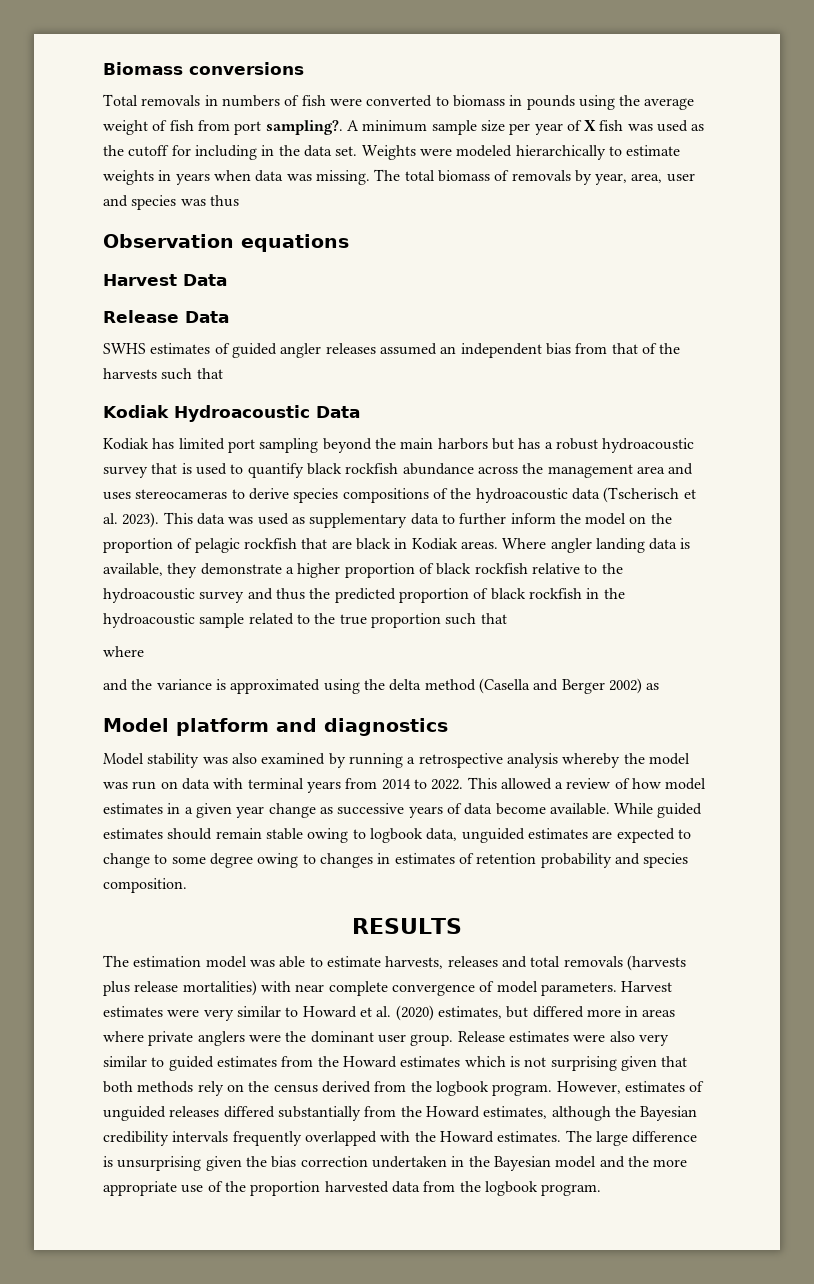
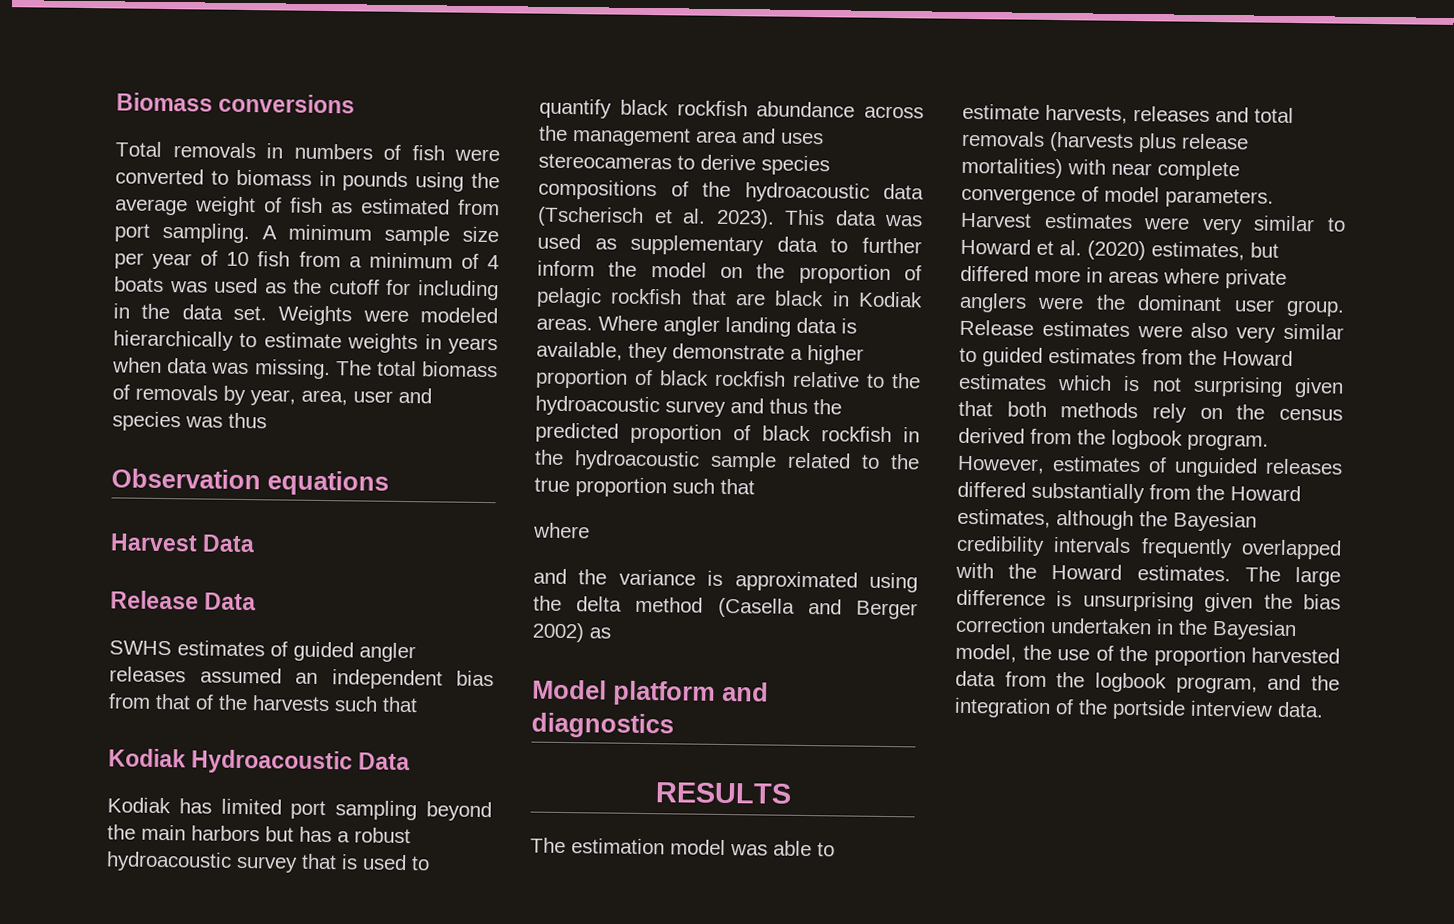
- Total removals in numbers of fish were converted to biomass in pounds using the average weight of fish from port sampling?.
+ Total removals in numbers of fish were converted to biomass in pounds using the average weight of fish as estimated from port sampling.
- A minimum sample size per year of X fish was used as the cutoff for including in the data set.
+ A minimum sample size per year of 10 fish from a minimum of 4 boats was used as the cutoff for including in the data set.
- Model stability was also examined by running a retrospective analysis whereby the model was run on data with terminal years from 2014 to 2022. This allowed a review of how model estimates in a given year change as successive years of data become available. While guided estimates should remain stable owing to logbook data, unguided estimates are expected to change to some degree owing to changes in estimates of retention probability and species composition.
- The large difference is unsurprising given the bias correction undertaken in the Bayesian model and the more appropriate use of the proportion harvested data from the logbook program.
+ The large difference is unsurprising given the bias correction undertaken in the Bayesian model, the use of the proportion harvested data from the logbook program, and the integration of the portside interview data.

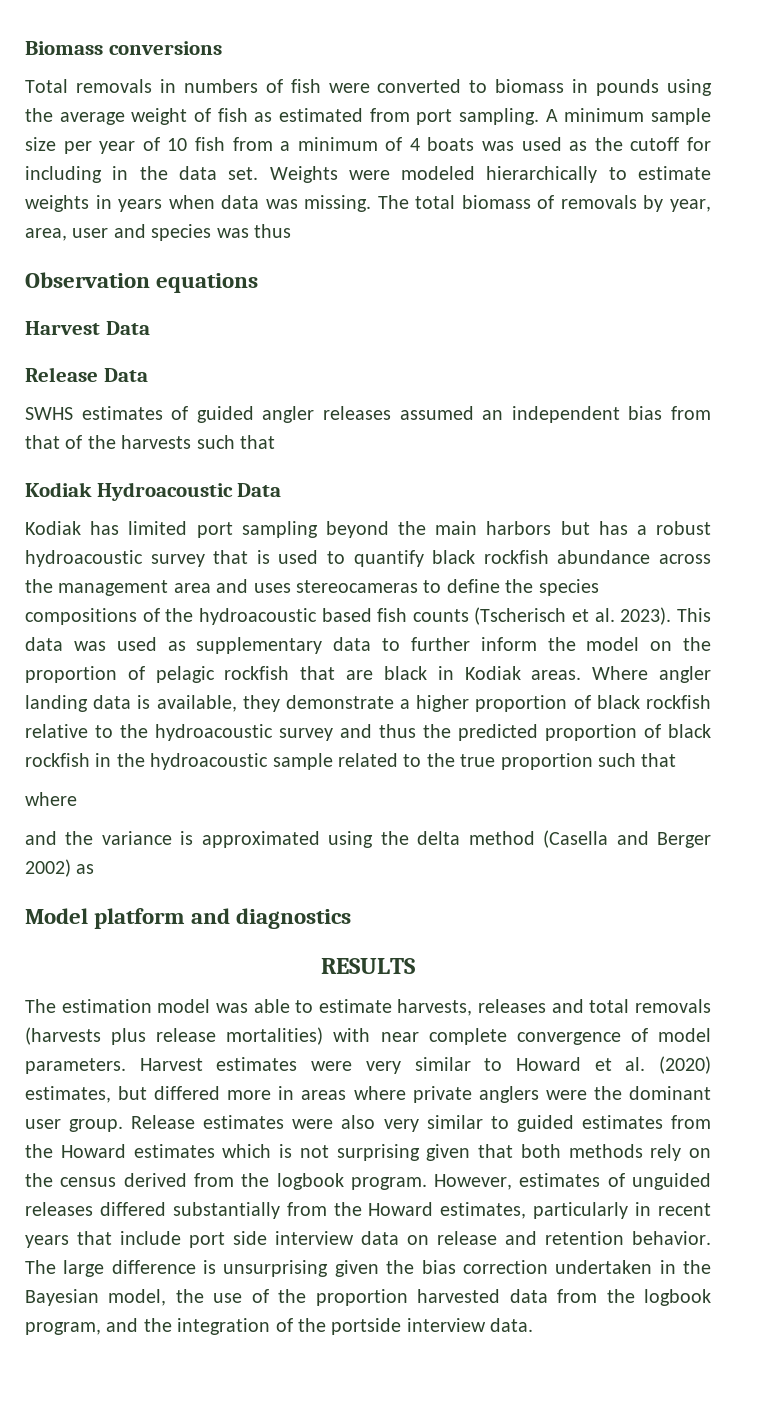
- Kodiak has limited port sampling beyond the main harbors but has a robust hydroacoustic survey that is used to quantify black rockfish abundance across the management area and uses stereocameras to derive species compositions of the hydroacoustic data (Tscherisch et al. 2023).
+ Kodiak has limited port sampling beyond the main harbors but has a robust hydroacoustic survey that is used to quantify black rockfish abundance across the management area and uses stereocameras to define the species compositions of the hydroacoustic based fish counts (Tscherisch et al. 2023).
- However, estimates of unguided releases differed substantially from the Howard estimates, although the Bayesian credibility intervals frequently overlapped with the Howard estimates.
+ However, estimates of unguided releases differed substantially from the Howard estimates, particularly in recent years that include port side interview data on release and retention behavior.

